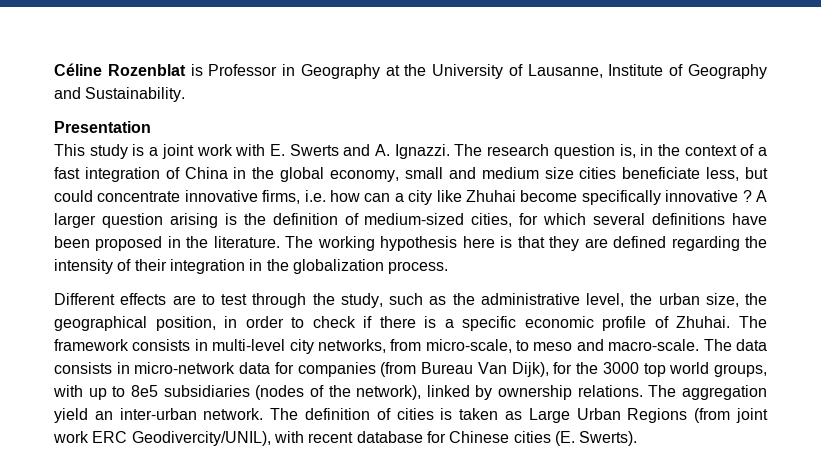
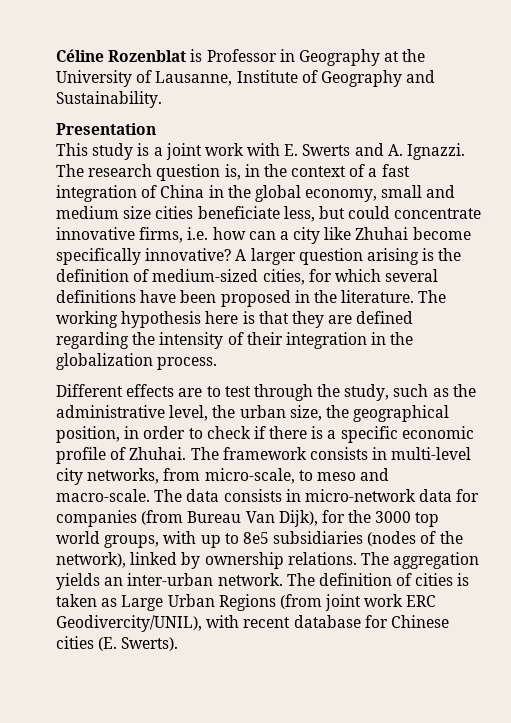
- The research question is, in the context of a fast integration of China in the global economy, small and medium size cities beneficiate less, but could concentrate innovative firms, i.e. how can a city like Zhuhai become specifically innovative ?
+ The research question is, in the context of a fast integration of China in the global economy, small and medium size cities beneficiate less, but could concentrate innovative firms, i.e. how can a city like Zhuhai become specifically innovative?
- The aggregation yield an inter-urban network.
+ The aggregation yields an inter-urban network.

